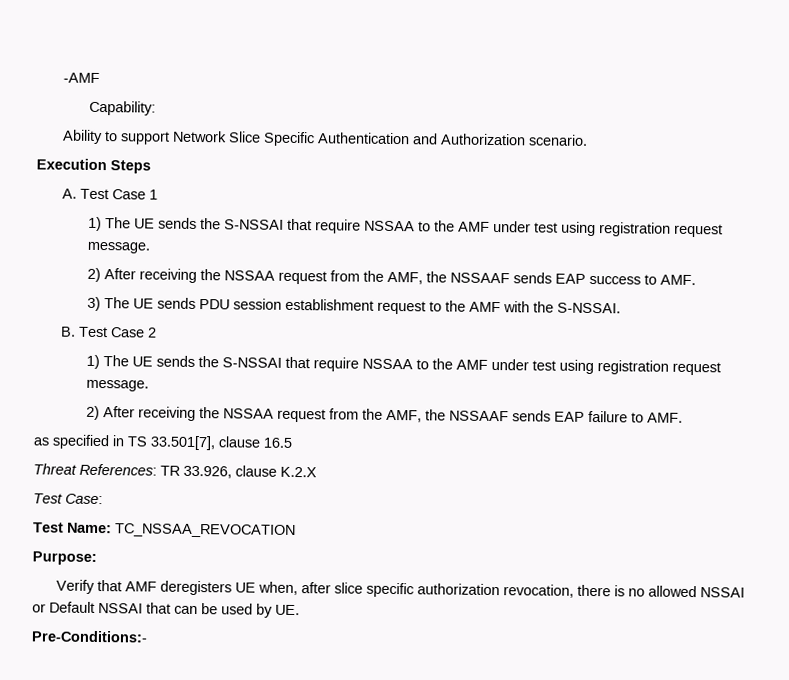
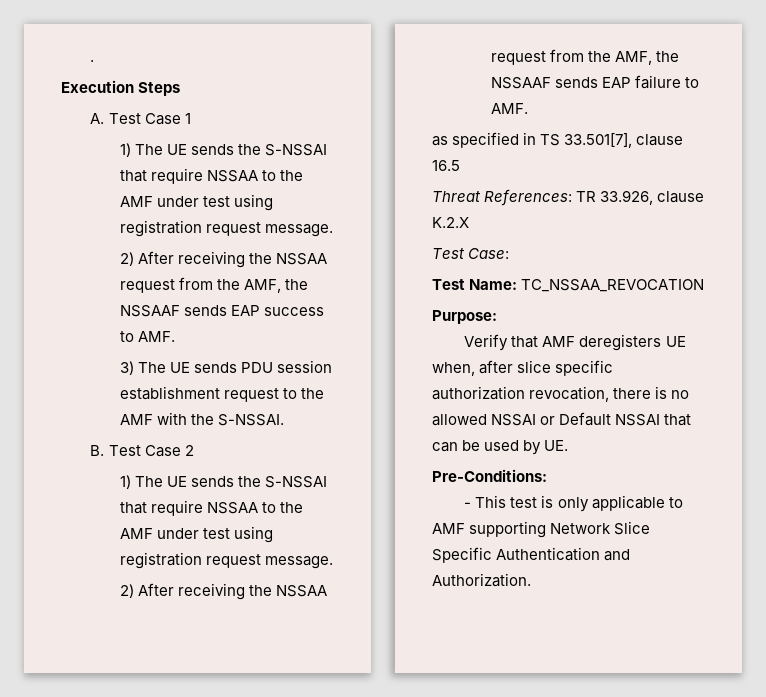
- -AMF
- Capability:
- Ability to support Network Slice Specific Authentication and Authorization scenario.
+ .
- Pre-Conditions:-
+ Pre-Conditions:
+ - This test is only applicable to AMF supporting Network Slice Specific Authentication and Authorization.

